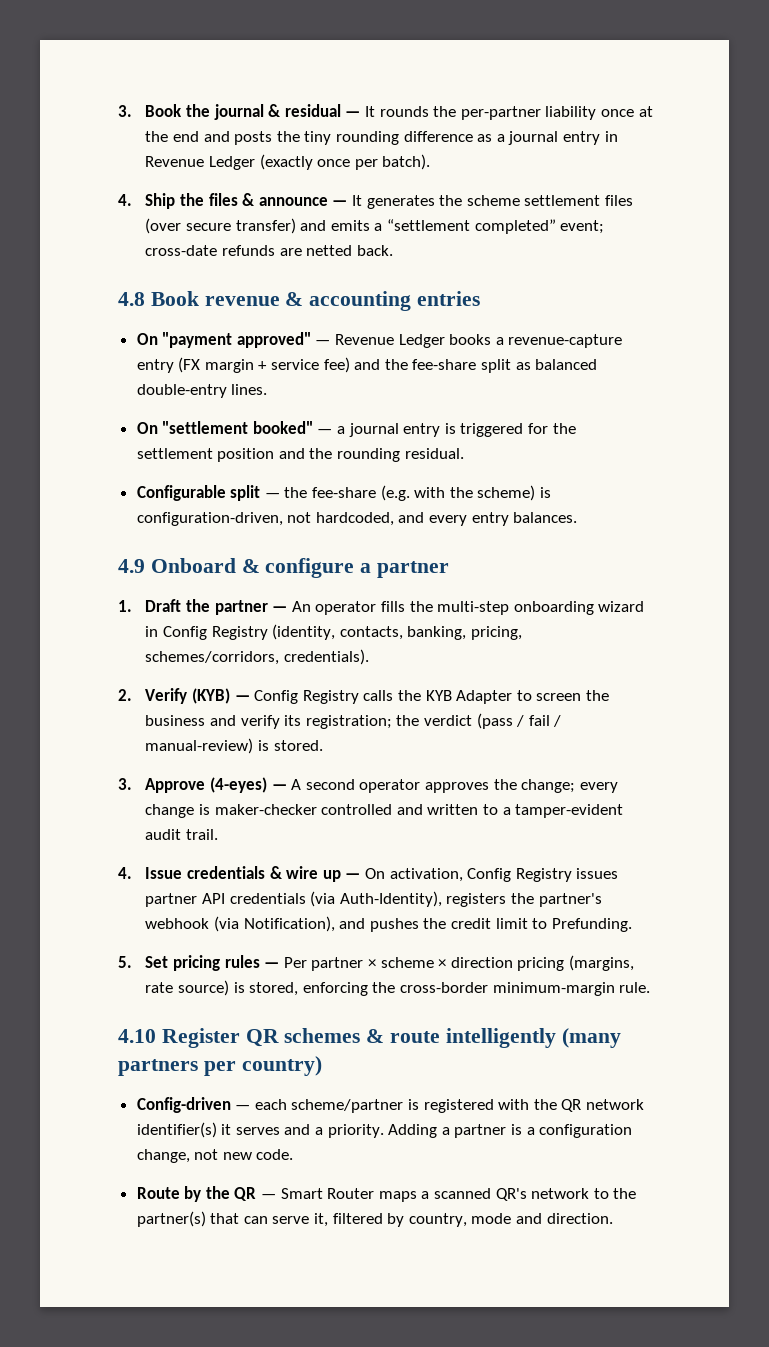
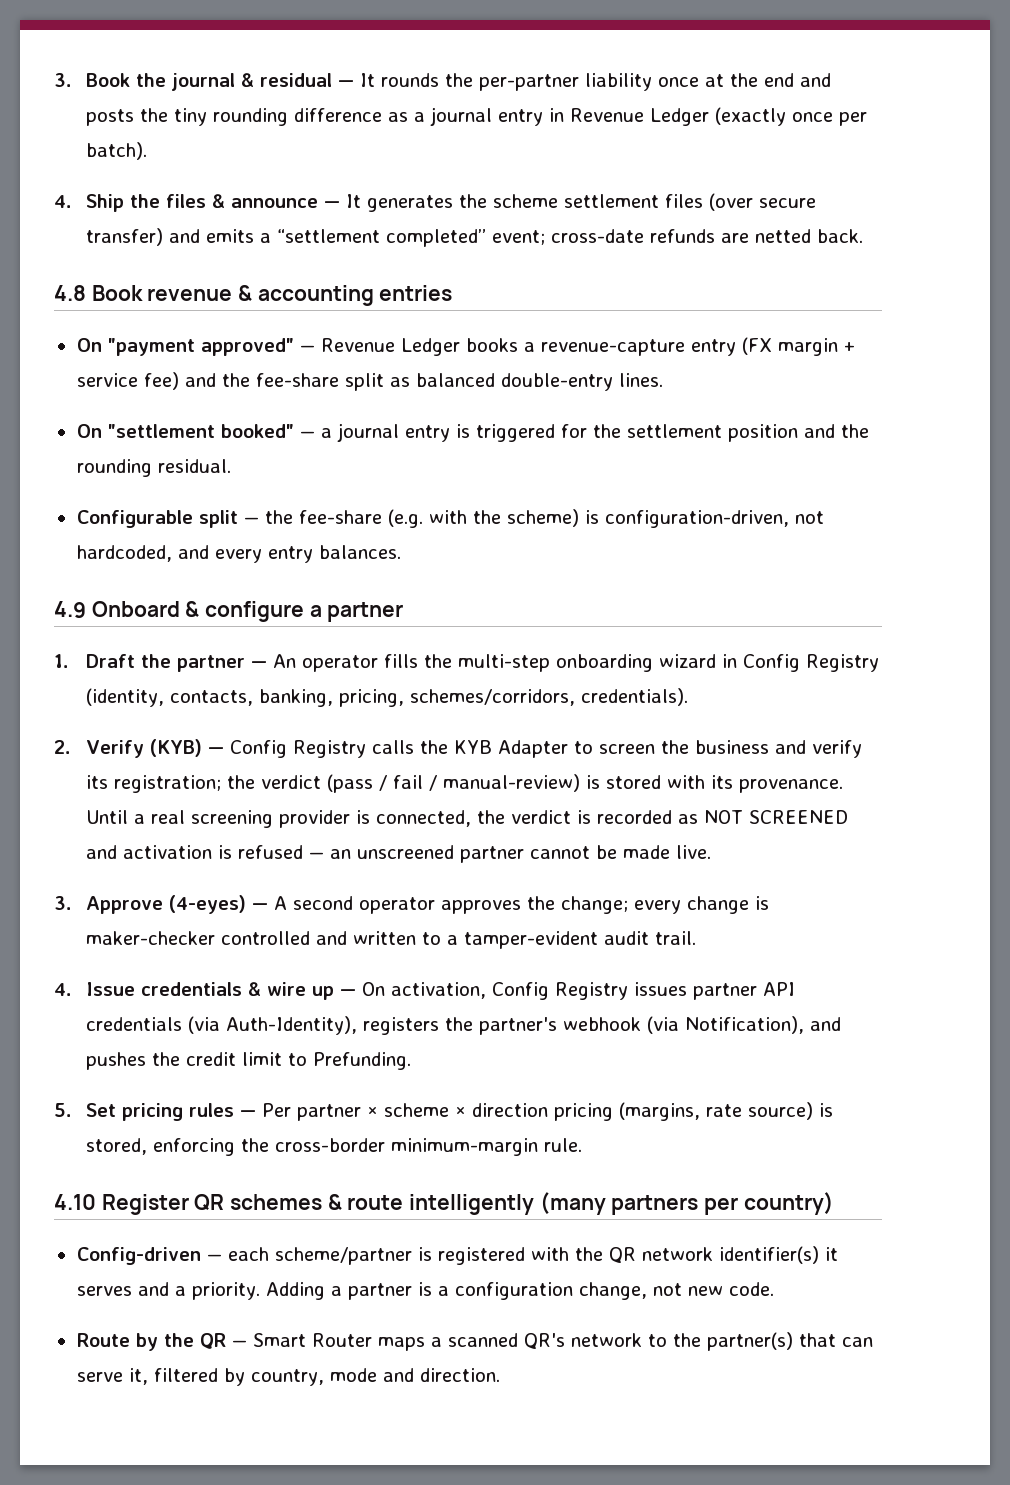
- 2. Verify (KYB) — Config Registry calls the KYB Adapter to screen the business and verify its registration; the verdict (pass / fail / manual-review) is stored.
+ 2. Verify (KYB) — Config Registry calls the KYB Adapter to screen the business and verify its registration; the verdict (pass / fail / manual-review) is stored with its provenance. Until a real screening provider is connected, the verdict is recorded as NOT SCREENED and activation is refused — an unscreened partner cannot be made live.

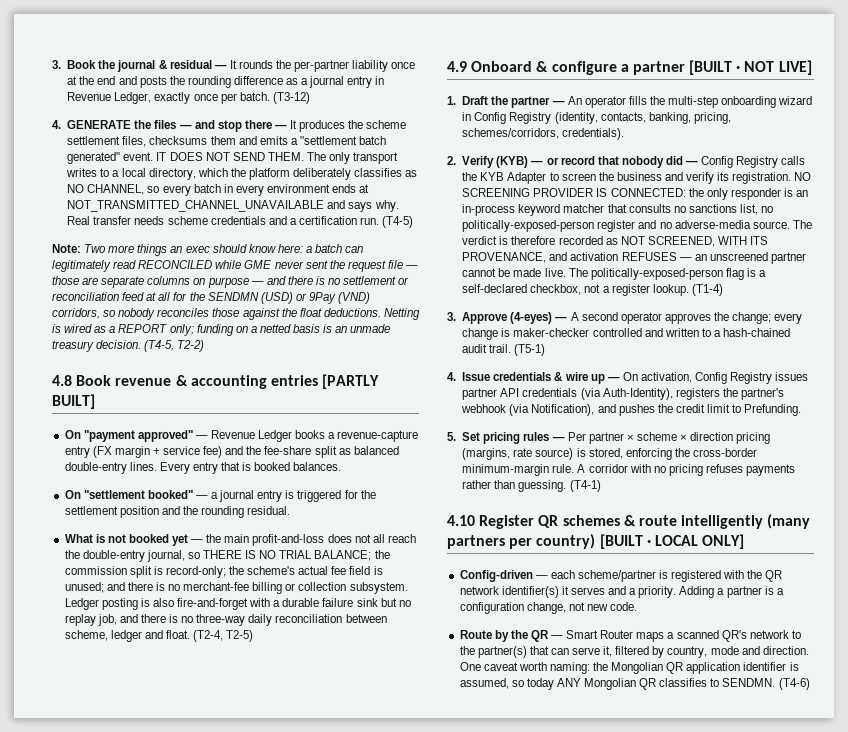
- 3. Book the journal & residual — It rounds the per-partner liability once at the end and posts the tiny rounding difference as a journal entry in Revenue Ledger (exactly once per batch).
- 4. Ship the files & announce — It generates the scheme settlement files (over secure transfer) and emits a “settlement completed” event; cross-date refunds are netted back.
+ 3. Book the journal & residual — It rounds the per-partner liability once at the end and posts the rounding difference as a journal entry in Revenue Ledger, exactly once per batch. (T3-12)
+ 4. GENERATE the files — and stop there — It produces the scheme settlement files, checksums them and emits a "settlement batch generated" event. IT DOES NOT SEND THEM. The only transport writes to a local directory, which the platform deliberately classifies as NO CHANNEL, so every batch in every environment ends at NOT_TRANSMITTED_CHANNEL_UNAVAILABLE and says why. Real transfer needs scheme credentials and a certification run. (T4-5)
+ Note: Two more things an exec should know here: a batch can legitimately read RECONCILED while GME never sent the request file — those are separate columns on purpose — and there is no settlement or reconciliation feed at all for the SENDMN (USD) or 9Pay (VND) corridors, so nobody reconciles those against the float deductions. Netting is wired as a REPORT only; funding on a netted basis is an unmade treasury decision. (T4-5, T2-2)
- 4.8 Book revenue & accounting entries
+ 4.8 Book revenue & accounting entries [PARTLY BUILT]
+ Every entry that is booked balances.
- Configurable split — the fee-share (e.g. with the scheme) is configuration-driven, not hardcoded, and every entry balances.
+ What is not booked yet — the main profit-and-loss does not all reach the double-entry journal, so THERE IS NO TRIAL BALANCE; the commission split is record-only; the scheme's actual fee field is unused; and there is no merchant-fee billing or collection subsystem. Ledger posting is also fire-and-forget with a durable failure sink but no replay job, and there is no three-way daily reconciliation between scheme, ledger and float. (T2-4, T2-5)
- 4.9 Onboard & configure a partner
+ 4.9 Onboard & configure a partner [BUILT · NOT LIVE]
- 2. Verify (KYB) — Config Registry calls the KYB Adapter to screen the business and verify its registration; the verdict (pass / fail / manual-review) is stored with its provenance. Until a real screening provider is connected, the verdict is recorded as NOT SCREENED and activation is refused — an unscreened partner cannot be made live.
+ 2. Verify (KYB) — or record that nobody did — Config Registry calls the KYB Adapter to screen the business and verify its registration. NO SCREENING PROVIDER IS CONNECTED: the only responder is an in-process keyword matcher that consults no sanctions list, no politically-exposed-person register and no adverse-media source. The verdict is therefore recorded as NOT SCREENED, WITH ITS PROVENANCE, and activation REFUSES — an unscreened partner cannot be made live. The politically-exposed-person flag is a self-declared checkbox, not a register lookup. (T1-4)
- 3. Approve (4-eyes) — A second operator approves the change; every change is maker-checker controlled and written to a tamper-evident audit trail.
+ 3. Approve (4-eyes) — A second operator approves the change; every change is maker-checker controlled and written to a hash-chained audit trail. (T5-1)
+ A corridor with no pricing refuses payments rather than guessing. (T4-1)
- 4.10 Register QR schemes & route intelligently (many partners per country)
+ 4.10 Register QR schemes & route intelligently (many partners per country) [BUILT · LOCAL ONLY]
+ One caveat worth naming: the Mongolian QR application identifier is assumed, so today ANY Mongolian QR classifies to SENDMN. (T4-6)

